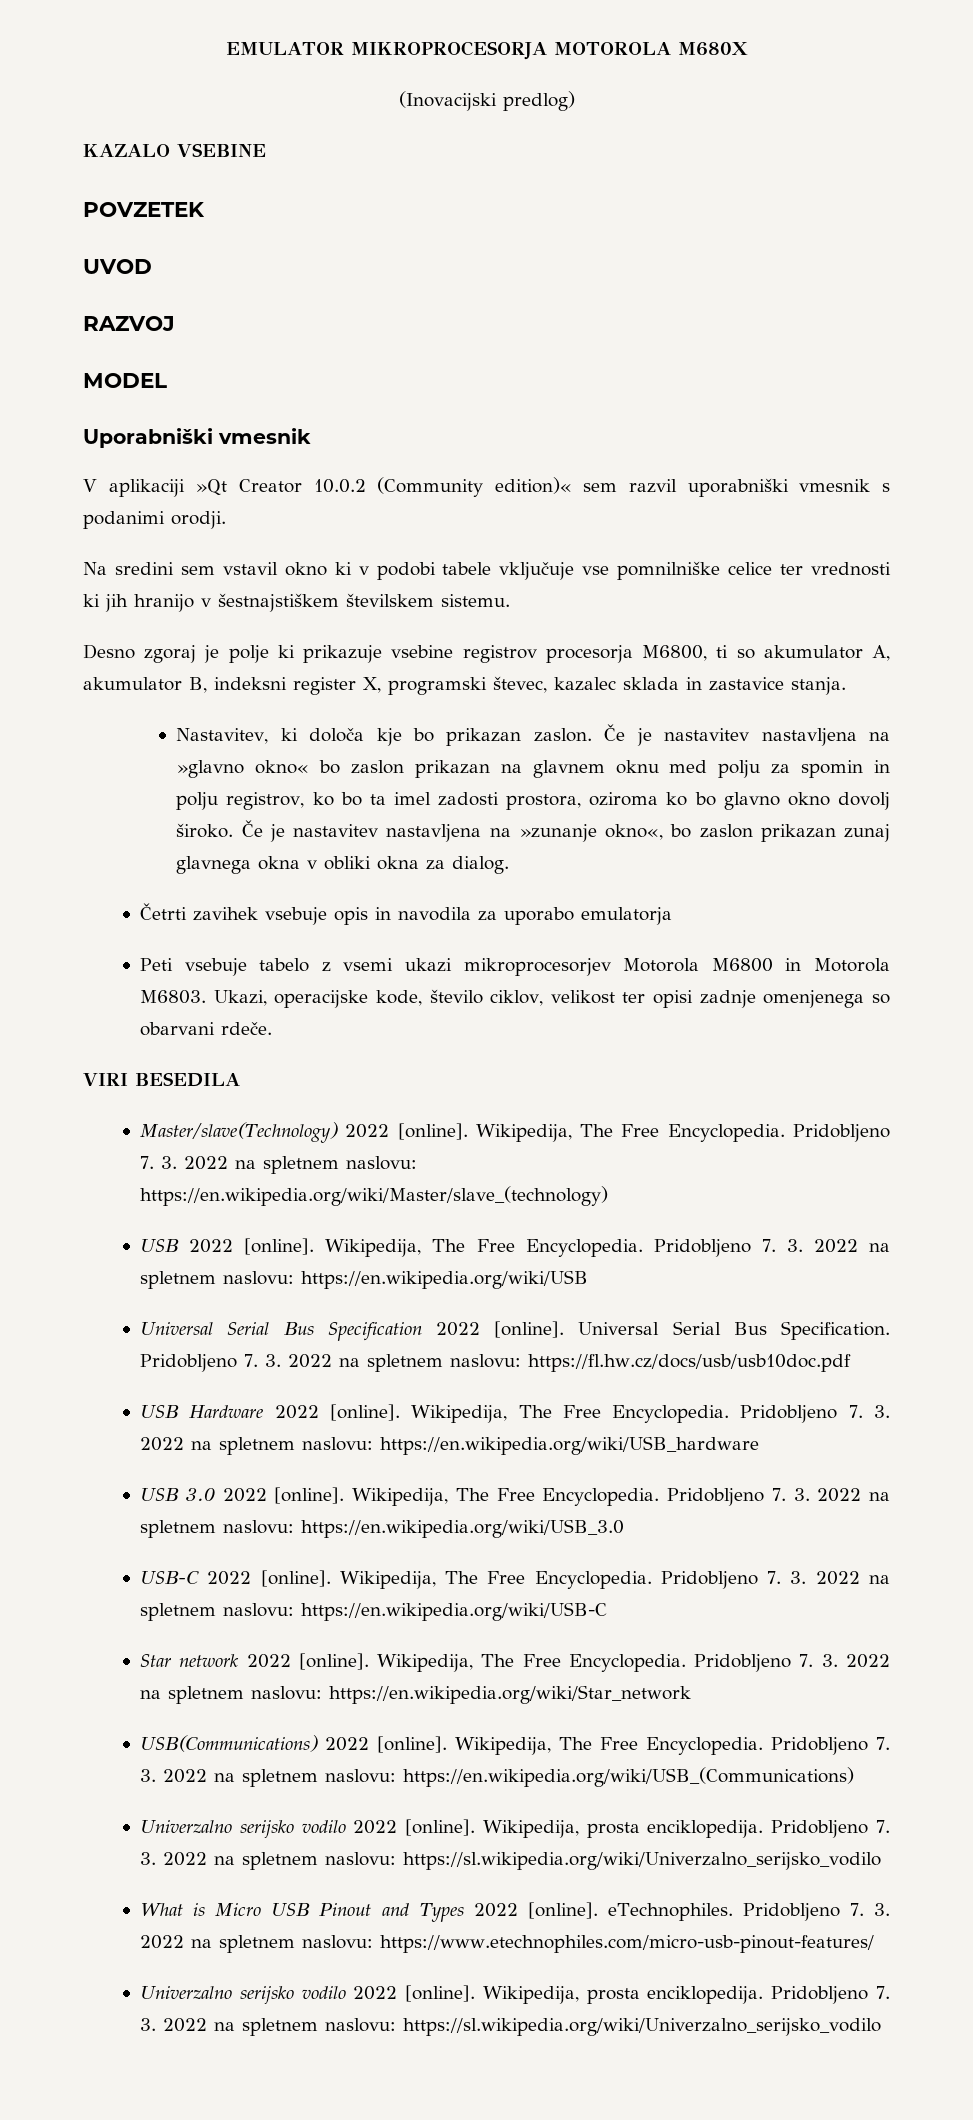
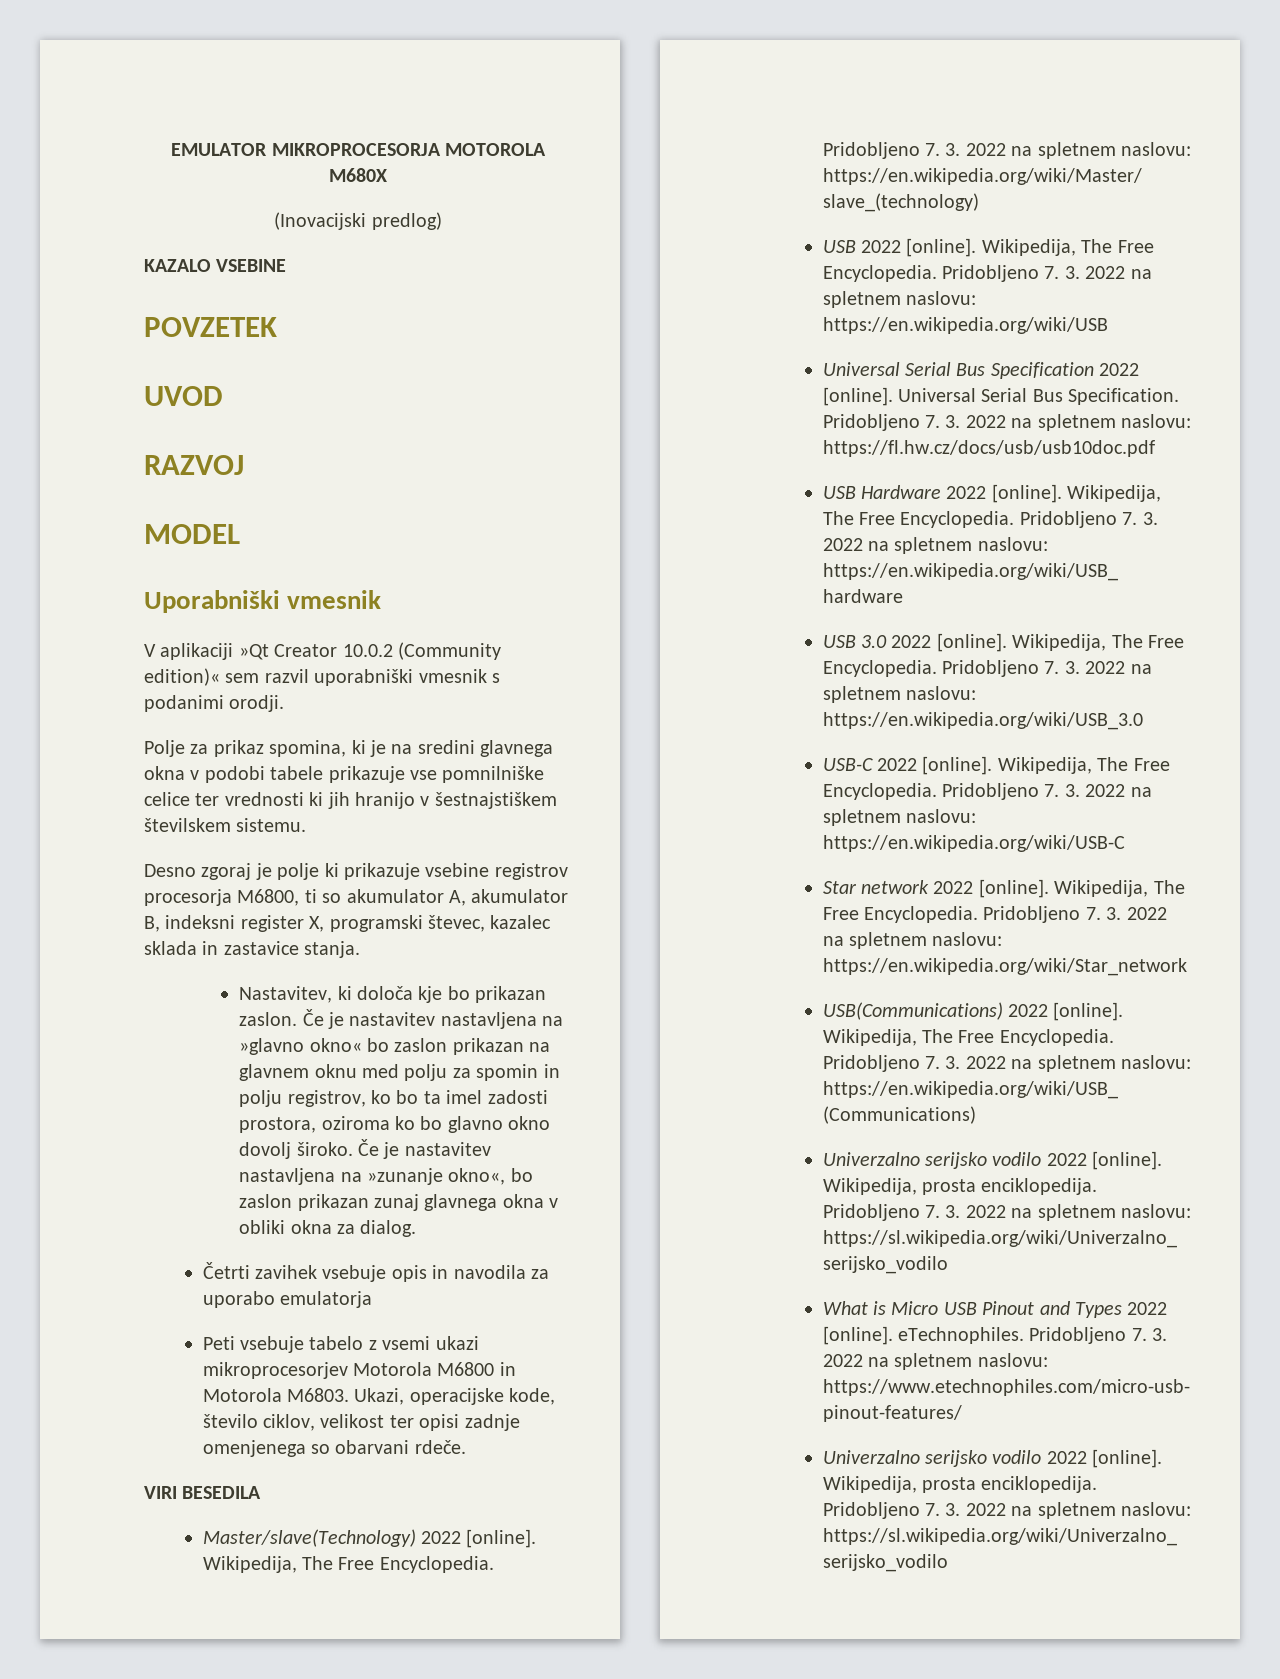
- Na sredini sem vstavil okno ki v podobi tabele vključuje vse pomnilniške celice ter vrednosti ki jih hranijo v šestnajstiškem številskem sistemu.
+ Polje za prikaz spomina, ki je na sredini glavnega okna v podobi tabele prikazuje vse pomnilniške celice ter vrednosti ki jih hranijo v šestnajstiškem številskem sistemu.

